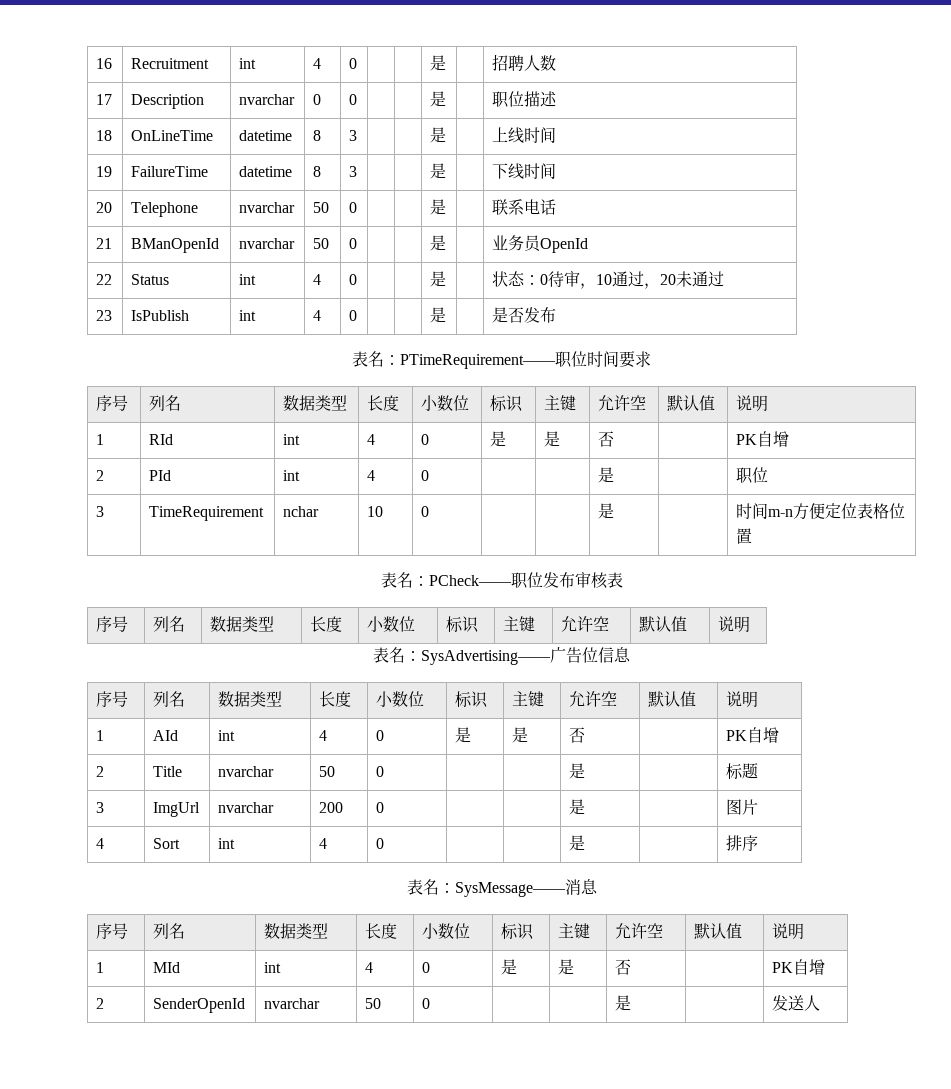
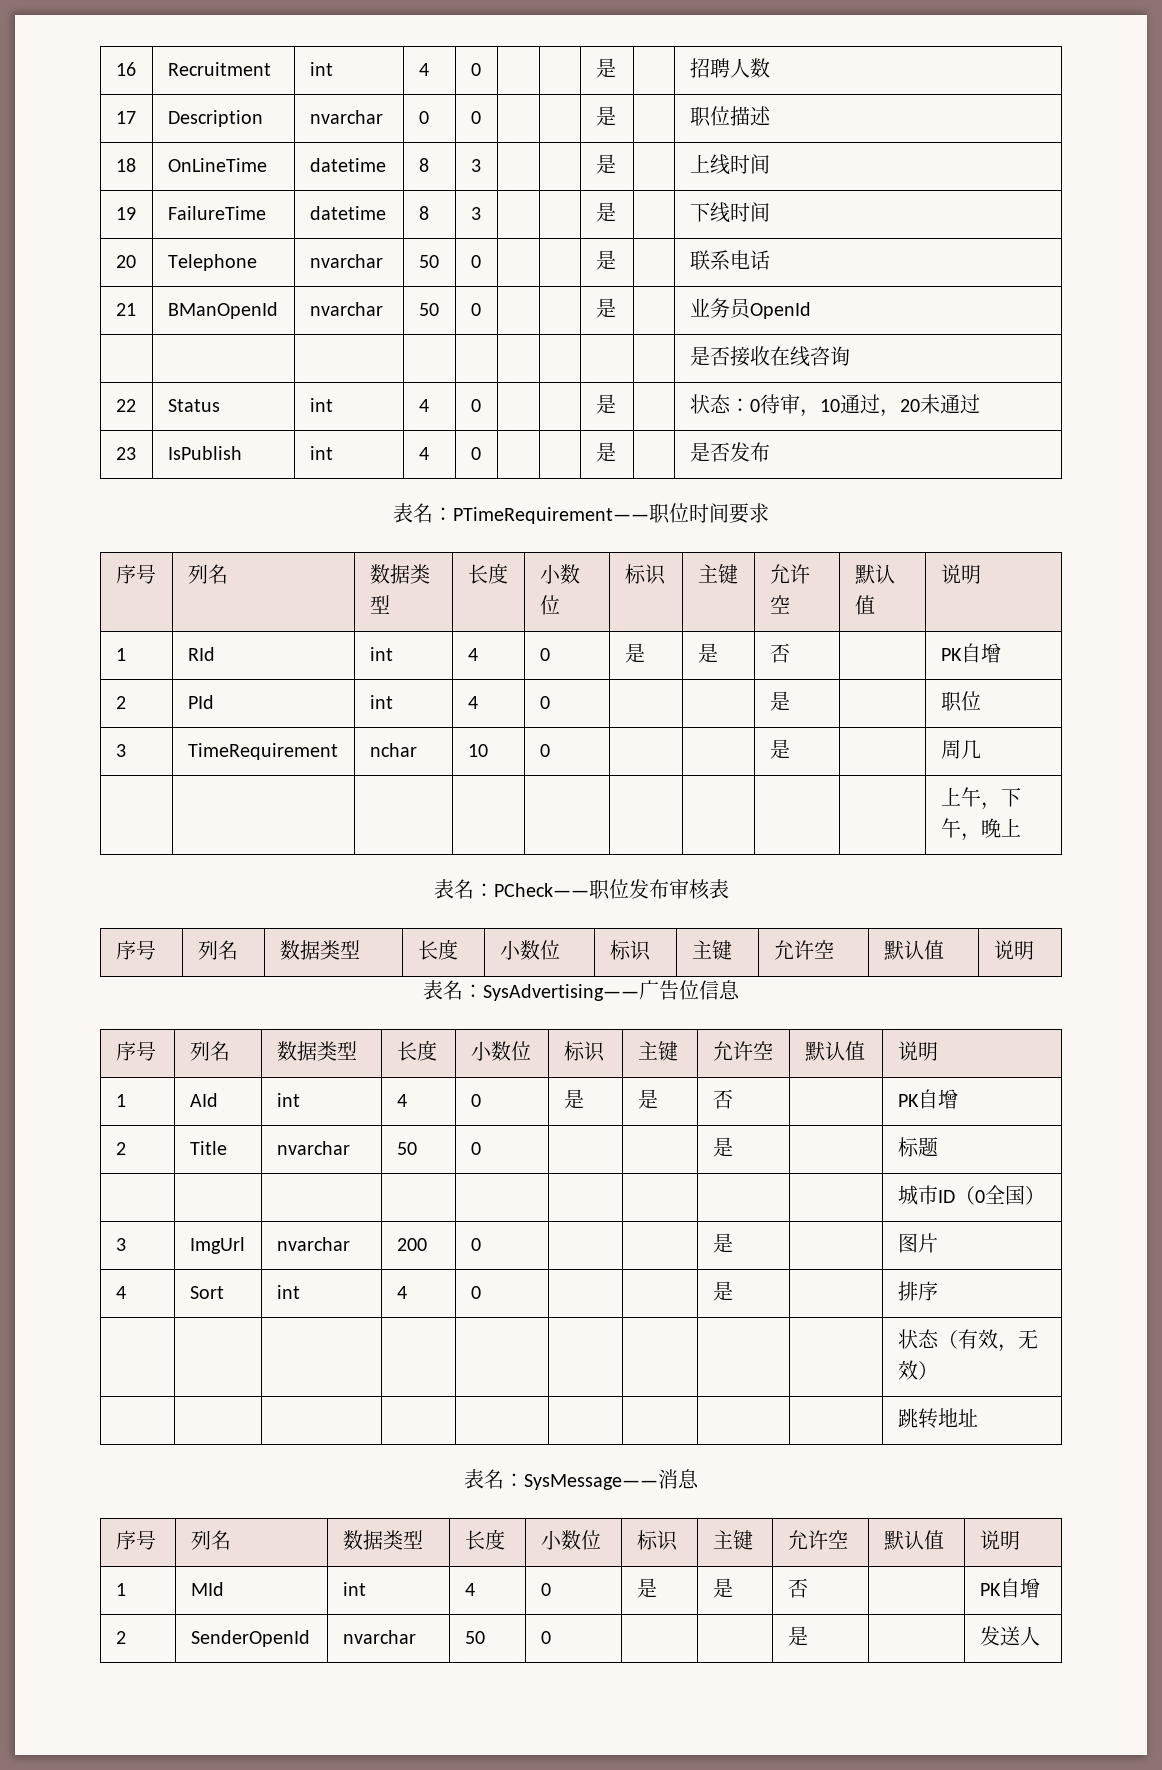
+ | | | | | | | | | 是否接收在线咨询
- 3 | TimeRequirement | nchar | 10 | 0 | | | 是 | | 时间m-n方便定位表格位置
+ 3 | TimeRequirement | nchar | 10 | 0 | | | 是 | | 周几
+ | | | | | | | | | 上午，下午，晚上
+ | | | | | | | | | 城市ID（0全国）
+ | | | | | | | | | 状态（有效，无效）
+ | | | | | | | | | 跳转地址

